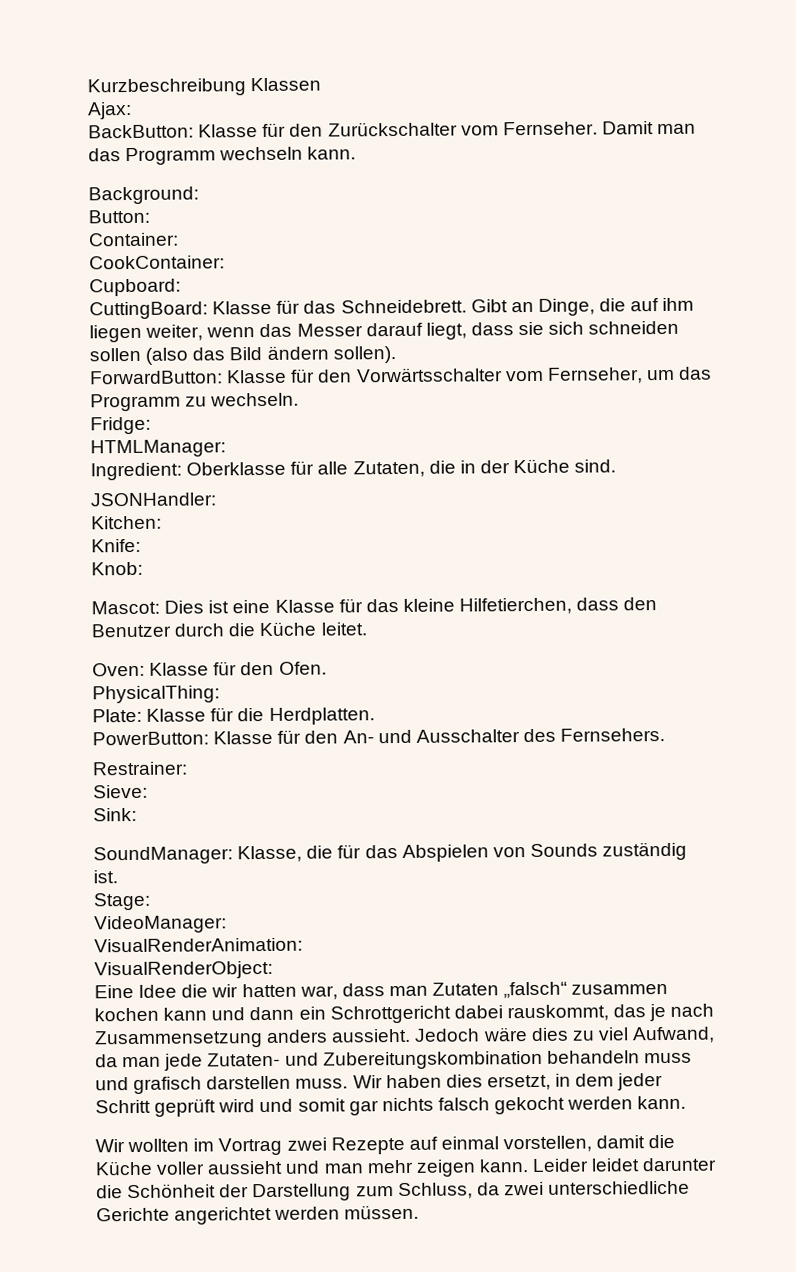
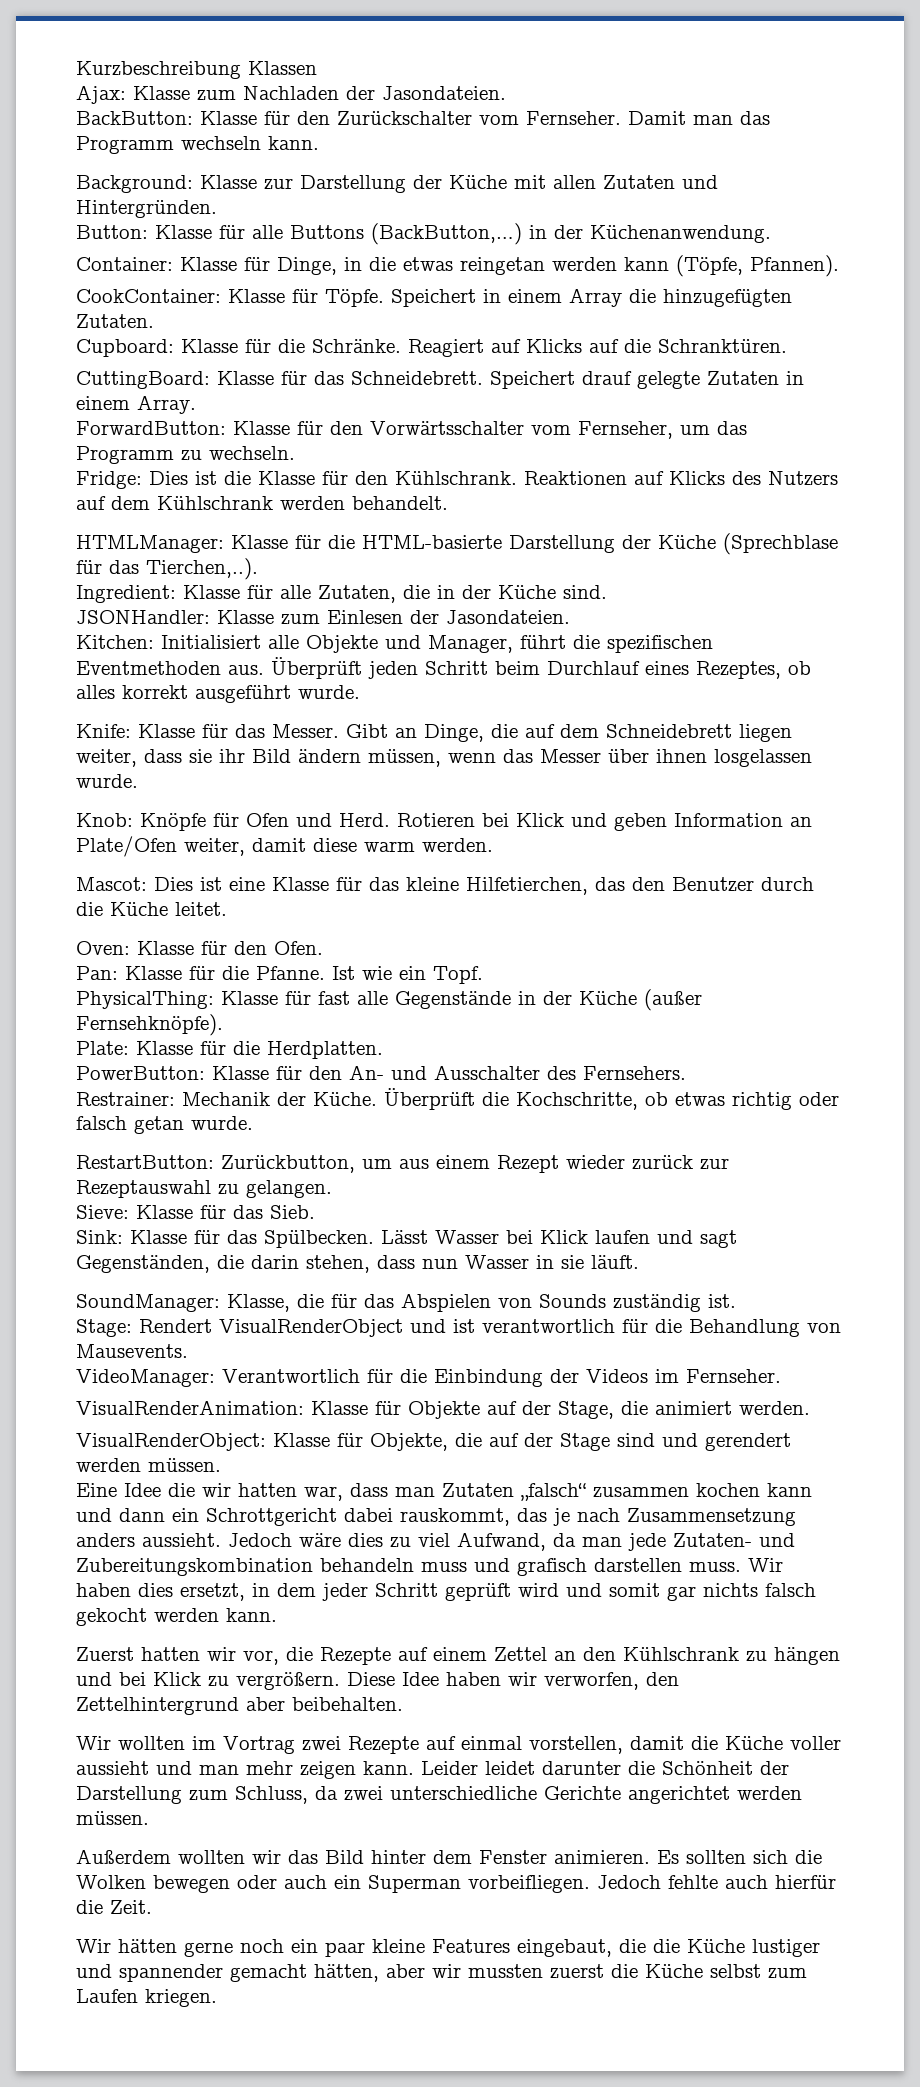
- Ajax:
+ Ajax: Klasse zum Nachladen der Jasondateien.
- Background:
- Button:
- Container:
- CookContainer:
- Cupboard:
+ Background: Klasse zur Darstellung der Küche mit allen Zutaten und Hintergründen.
+ Button: Klasse für alle Buttons (BackButton,…) in der Küchenanwendung.
+ Container: Klasse für Dinge, in die etwas reingetan werden kann (Töpfe, Pfannen).
+ CookContainer: Klasse für Töpfe. Speichert in einem Array die hinzugefügten Zutaten.
+ Cupboard: Klasse für die Schränke. Reagiert auf Klicks auf die Schranktüren.
- Gibt an Dinge, die auf ihm liegen weiter, wenn das Messer darauf liegt, dass sie sich schneiden sollen (also das Bild ändern sollen).
+ Speichert drauf gelegte Zutaten in einem Array.
- Fridge:
- HTMLManager:
+ Fridge: Dies ist die Klasse für den Kühlschrank. Reaktionen auf Klicks des Nutzers auf dem Kühlschrank werden behandelt.
+ HTMLManager: Klasse für die HTML-basierte Darstellung der Küche (Sprechblase für das Tierchen,..).
- Ingredient: Oberklasse für alle Zutaten, die in der Küche sind.
+ Ingredient: Klasse für alle Zutaten, die in der Küche sind.
- JSONHandler:
- Kitchen:
- Knife:
- Knob:
+ JSONHandler: Klasse zum Einlesen der Jasondateien.
+ Kitchen: Initialisiert alle Objekte und Manager, führt die spezifischen Eventmethoden aus. Überprüft jeden Schritt beim Durchlauf eines Rezeptes, ob alles korrekt ausgeführt wurde.
+ Knife: Klasse für das Messer. Gibt an Dinge, die auf dem Schneidebrett liegen weiter, dass sie ihr Bild ändern müssen, wenn das Messer über ihnen losgelassen wurde.
+ Knob: Knöpfe für Ofen und Herd. Rotieren bei Klick und geben Information an Plate/Ofen weiter, damit diese warm werden.
- Mascot: Dies ist eine Klasse für das kleine Hilfetierchen, dass den Benutzer durch die Küche leitet.
+ Mascot: Dies ist eine Klasse für das kleine Hilfetierchen, das den Benutzer durch die Küche leitet.
- PhysicalThing:
+ Pan: Klasse für die Pfanne. Ist wie ein Topf.
+ PhysicalThing: Klasse für fast alle Gegenstände in der Küche (außer Fernsehknöpfe).
- Restrainer:
- Sieve:
- Sink:
+ Restrainer: Mechanik der Küche. Überprüft die Kochschritte, ob etwas richtig oder falsch getan wurde.
+ RestartButton: Zurückbutton, um aus einem Rezept wieder zurück zur Rezeptauswahl zu gelangen.
+ Sieve: Klasse für das Sieb.
+ Sink: Klasse für das Spülbecken. Lässt Wasser bei Klick laufen und sagt Gegenständen, die darin stehen, dass nun Wasser in sie läuft.
- Stage:
- VideoManager:
- VisualRenderAnimation:
- VisualRenderObject:
+ Stage: Rendert VisualRenderObject und ist verantwortlich für die Behandlung von Mausevents.
+ VideoManager: Verantwortlich für die Einbindung der Videos im Fernseher.
+ VisualRenderAnimation: Klasse für Objekte auf der Stage, die animiert werden.
+ VisualRenderObject: Klasse für Objekte, die auf der Stage sind und gerendert werden müssen.
+ Zuerst hatten wir vor, die Rezepte auf einem Zettel an den Kühlschrank zu hängen und bei Klick zu vergrößern. Diese Idee haben wir verworfen, den Zettelhintergrund aber beibehalten.
+ Außerdem wollten wir das Bild hinter dem Fenster animieren. Es sollten sich die Wolken bewegen oder auch ein Superman vorbeifliegen. Jedoch fehlte auch hierfür die Zeit.
+ Wir hätten gerne noch ein paar kleine Features eingebaut, die die Küche lustiger und spannender gemacht hätten, aber wir mussten zuerst die Küche selbst zum Laufen kriegen.

